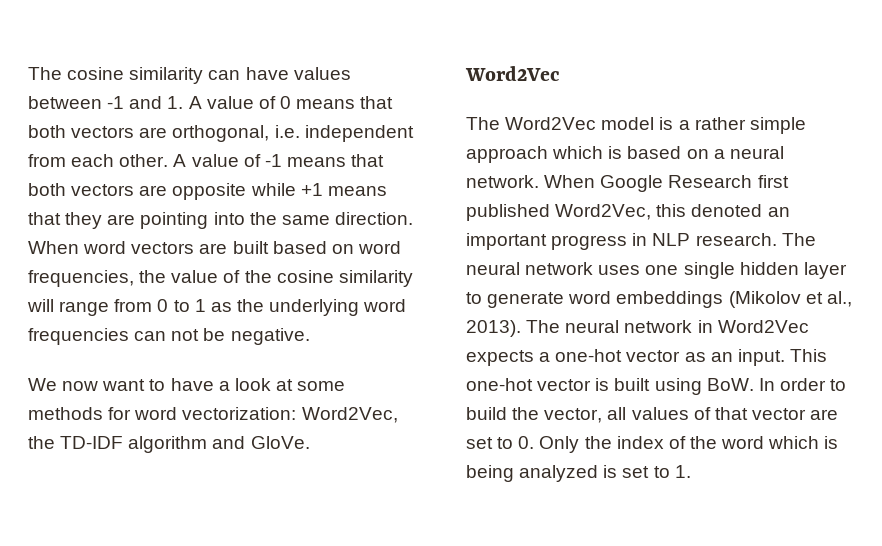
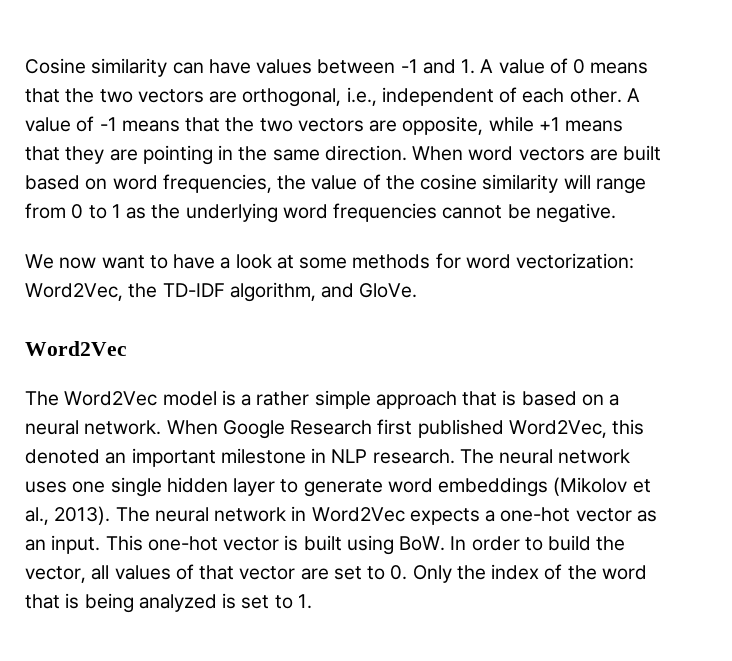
- The cosine similarity can have values between -1 and 1. A value of 0 means that both vectors are orthogonal, i.e. independent from each other.
+ Cosine similarity can have values between -1 and 1. A value of 0 means that the two vectors are orthogonal, i.e., independent of each other.
- A value of -1 means that both vectors are opposite while +1 means that they are pointing into the same direction.
+ A value of -1 means that the two vectors are opposite, while +1 means that they are pointing in the same direction.
- When word vectors are built based on word frequencies, the value of the cosine similarity will range from 0 to 1 as the underlying word frequencies can not be negative.
+ When word vectors are built based on word frequencies, the value of the cosine similarity will range from 0 to 1 as the underlying word frequencies cannot be negative.
- We now want to have a look at some methods for word vectorization: Word2Vec, the TD-IDF algorithm and GloVe.
+ We now want to have a look at some methods for word vectorization: Word2Vec, the TD-IDF algorithm, and GloVe.
- The Word2Vec model is a rather simple approach which is based on a neural network.
+ The Word2Vec model is a rather simple approach that is based on a neural network.
- When Google Research first published Word2Vec, this denoted an important progress in NLP research.
+ When Google Research first published Word2Vec, this denoted an important milestone in NLP research.
- This one-hot vector is built using BoW. In order to build the vector, all values of that vector are set to 0. Only the index of the word which is being analyzed is set to 1.
+ This one-hot vector is built using BoW. In order to build the vector, all values of that vector are set to 0. Only the index of the word that is being analyzed is set to 1.

